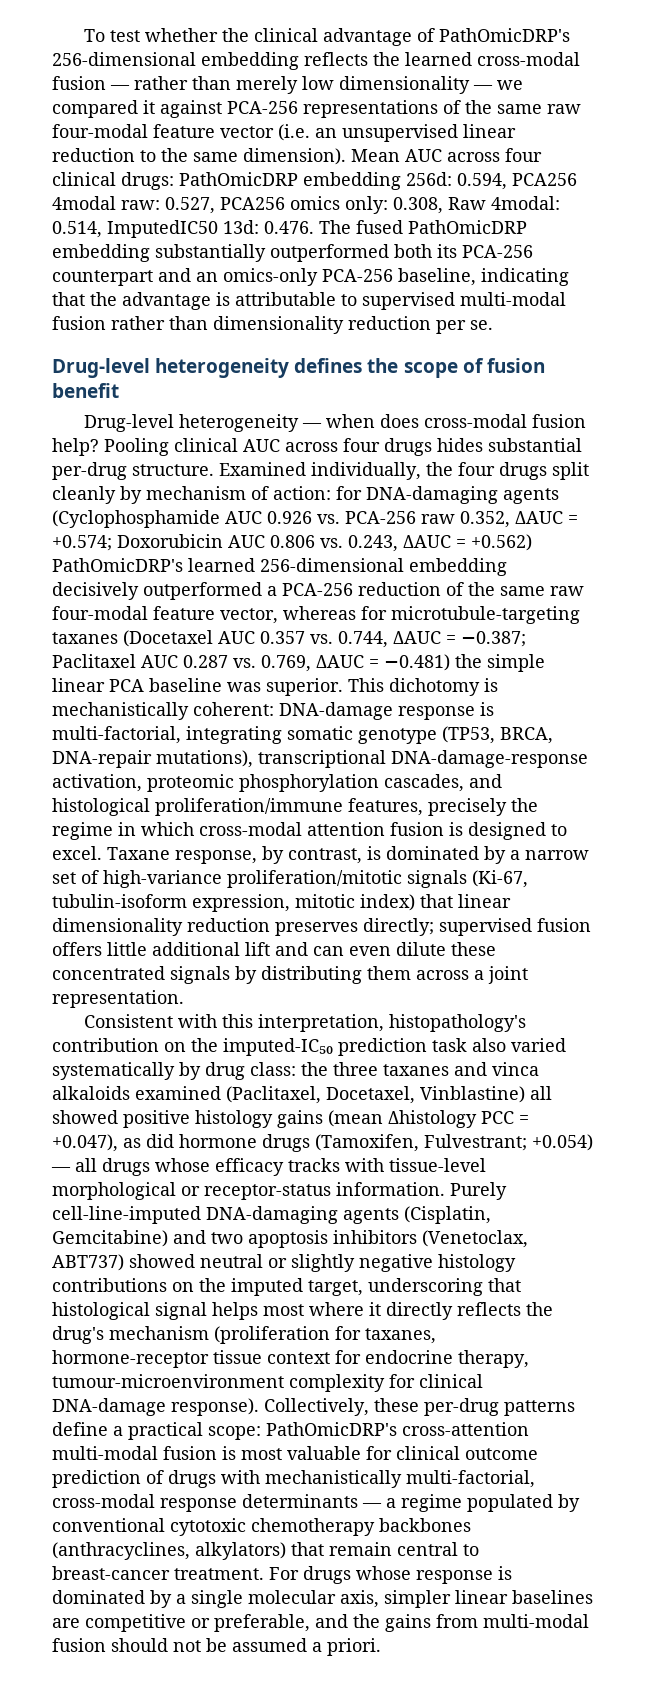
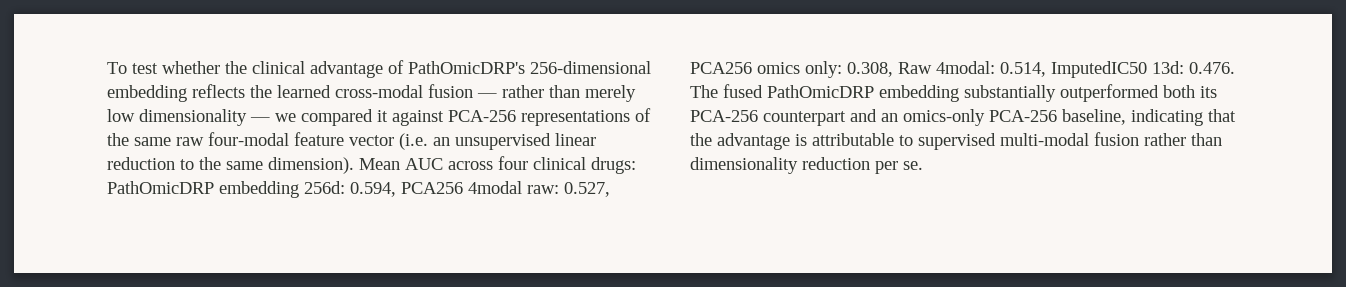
- Drug-level heterogeneity defines the scope of fusion benefit
- Drug-level heterogeneity — when does cross-modal fusion help? Pooling clinical AUC across four drugs hides substantial per-drug structure. Examined individually, the four drugs split cleanly by mechanism of action: for DNA-damaging agents (Cyclophosphamide AUC 0.926 vs. PCA-256 raw 0.352, ΔAUC = +0.574; Doxorubicin AUC 0.806 vs. 0.243, ΔAUC = +0.562) PathOmicDRP's learned 256-dimensional embedding decisively outperformed a PCA-256 reduction of the same raw four-modal feature vector, whereas for microtubule-targeting taxanes (Docetaxel AUC 0.357 vs. 0.744, ΔAUC = −0.387; Paclitaxel AUC 0.287 vs. 0.769, ΔAUC = −0.481) the simple linear PCA baseline was superior. This dichotomy is mechanistically coherent: DNA-damage response is multi-factorial, integrating somatic genotype (TP53, BRCA, DNA-repair mutations), transcriptional DNA-damage-response activation, proteomic phosphorylation cascades, and histological proliferation/immune features, precisely the regime in which cross-modal attention fusion is designed to excel. Taxane response, by contrast, is dominated by a narrow set of high-variance proliferation/mitotic signals (Ki-67, tubulin-isoform expression, mitotic index) that linear dimensionality reduction preserves directly; supervised fusion offers little additional lift and can even dilute these concentrated signals by distributing them across a joint representation.
- Consistent with this interpretation, histopathology's contribution on the imputed-IC₅₀ prediction task also varied systematically by drug class: the three taxanes and vinca alkaloids examined (Paclitaxel, Docetaxel, Vinblastine) all showed positive histology gains (mean Δhistology PCC = +0.047), as did hormone drugs (Tamoxifen, Fulvestrant; +0.054) — all drugs whose efficacy tracks with tissue-level morphological or receptor-status information. Purely cell-line-imputed DNA-damaging agents (Cisplatin, Gemcitabine) and two apoptosis inhibitors (Venetoclax, ABT737) showed neutral or slightly negative histology contributions on the imputed target, underscoring that histological signal helps most where it directly reflects the drug's mechanism (proliferation for taxanes, hormone-receptor tissue context for endocrine therapy, tumour-microenvironment complexity for clinical DNA-damage response). Collectively, these per-drug patterns define a practical scope: PathOmicDRP's cross-attention multi-modal fusion is most valuable for clinical outcome prediction of drugs with mechanistically multi-factorial, cross-modal response determinants — a regime populated by conventional cytotoxic chemotherapy backbones (anthracyclines, alkylators) that remain central to breast-cancer treatment. For drugs whose response is dominated by a single molecular axis, simpler linear baselines are competitive or preferable, and the gains from multi-modal fusion should not be assumed a priori.

